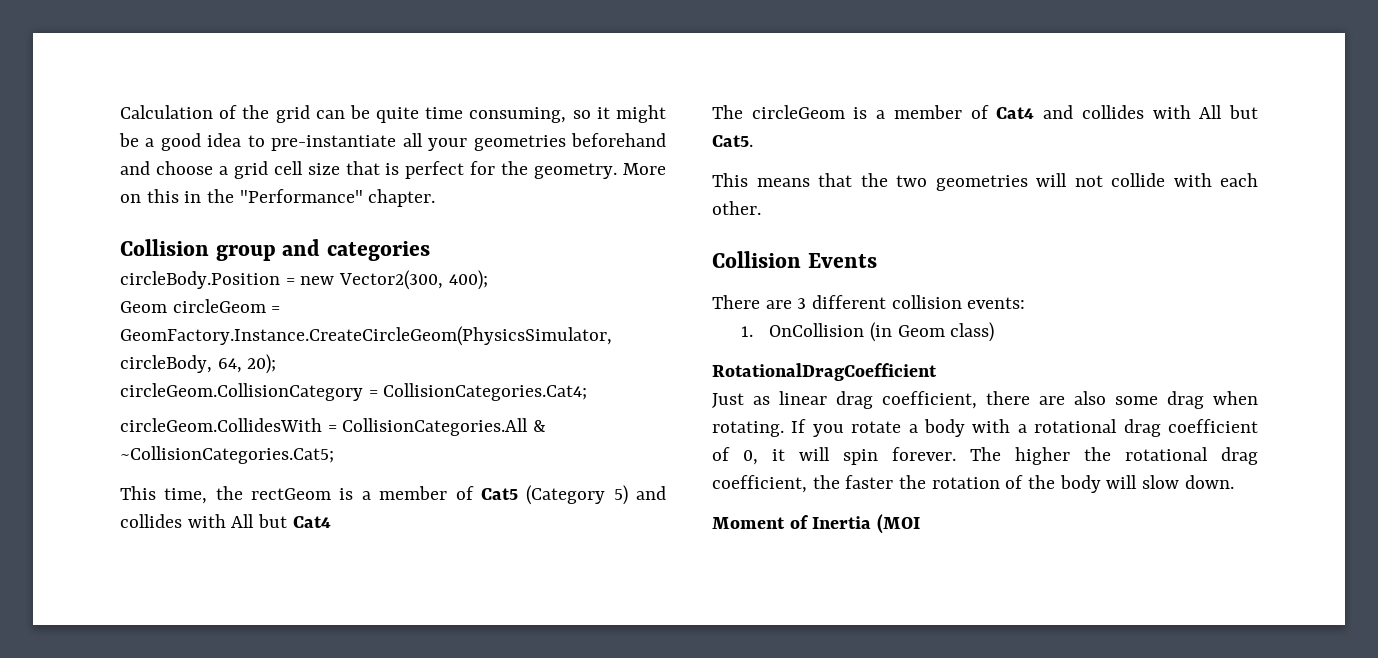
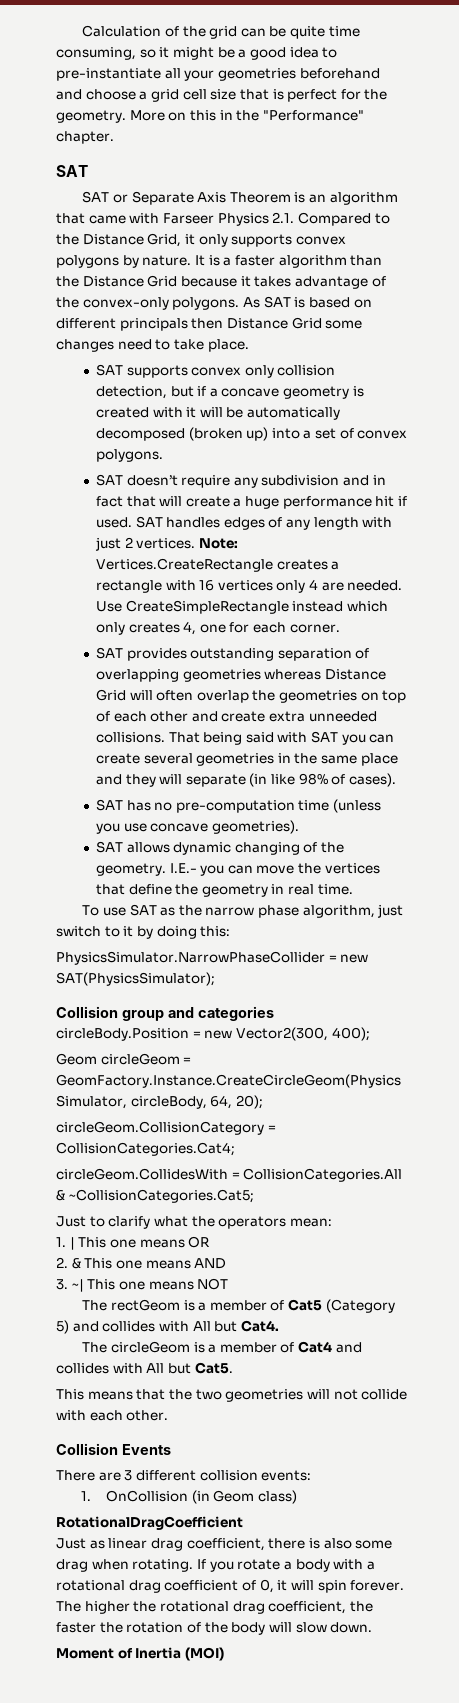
  More on this in the "Performance" chapter.
+ SAT
+ SAT or Separate Axis Theorem is an algorithm that came with Farseer Physics 2.1. Compared to the Distance Grid, it only supports convex polygons by nature. It is a faster algorithm than the Distance Grid because it takes advantage of the convex-only polygons. As SAT is based on different principals then Distance Grid some changes need to take place.
+ SAT supports convex only collision detection, but if a concave geometry is created with it will be automatically decomposed (broken up) into a set of convex polygons.
+ SAT doesn’t require any subdivision and in fact that will create a huge performance hit if used. SAT handles edges of any length with just 2 vertices. Note: Vertices.CreateRectangle creates a rectangle with 16 vertices only 4 are needed. Use CreateSimpleRectangle instead which only creates 4, one for each corner.
+ SAT provides outstanding separation of overlapping geometries whereas Distance Grid will often overlap the geometries on top of each other and create extra unneeded collisions. That being said with SAT you can create several geometries in the same place and they will separate (in like 98% of cases).
+ SAT has no pre-computation time (unless you use concave geometries).
+ SAT allows dynamic changing of the geometry. I.E.- you can move the vertices that define the geometry in real time.
+ To use SAT as the narrow phase algorithm, just switch to it by doing this:
+ PhysicsSimulator.NarrowPhaseCollider = new SAT(PhysicsSimulator);
- This time, the rectGeom is a member of Cat5 (Category 5) and collides with All but Cat4
+ Just to clarify what the operators mean:
+ 1. | This one means OR
+ 2. & This one means AND
+ 3. ~| This one means NOT
+ The rectGeom is a member of Cat5 (Category 5) and collides with All but Cat4.
- Just as linear drag coefficient, there are also some drag when rotating.
+ Just as linear drag coefficient, there is also some drag when rotating.
- Moment of Inertia (MOI
+ Moment of Inertia (MOI)

